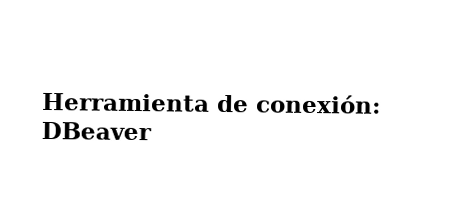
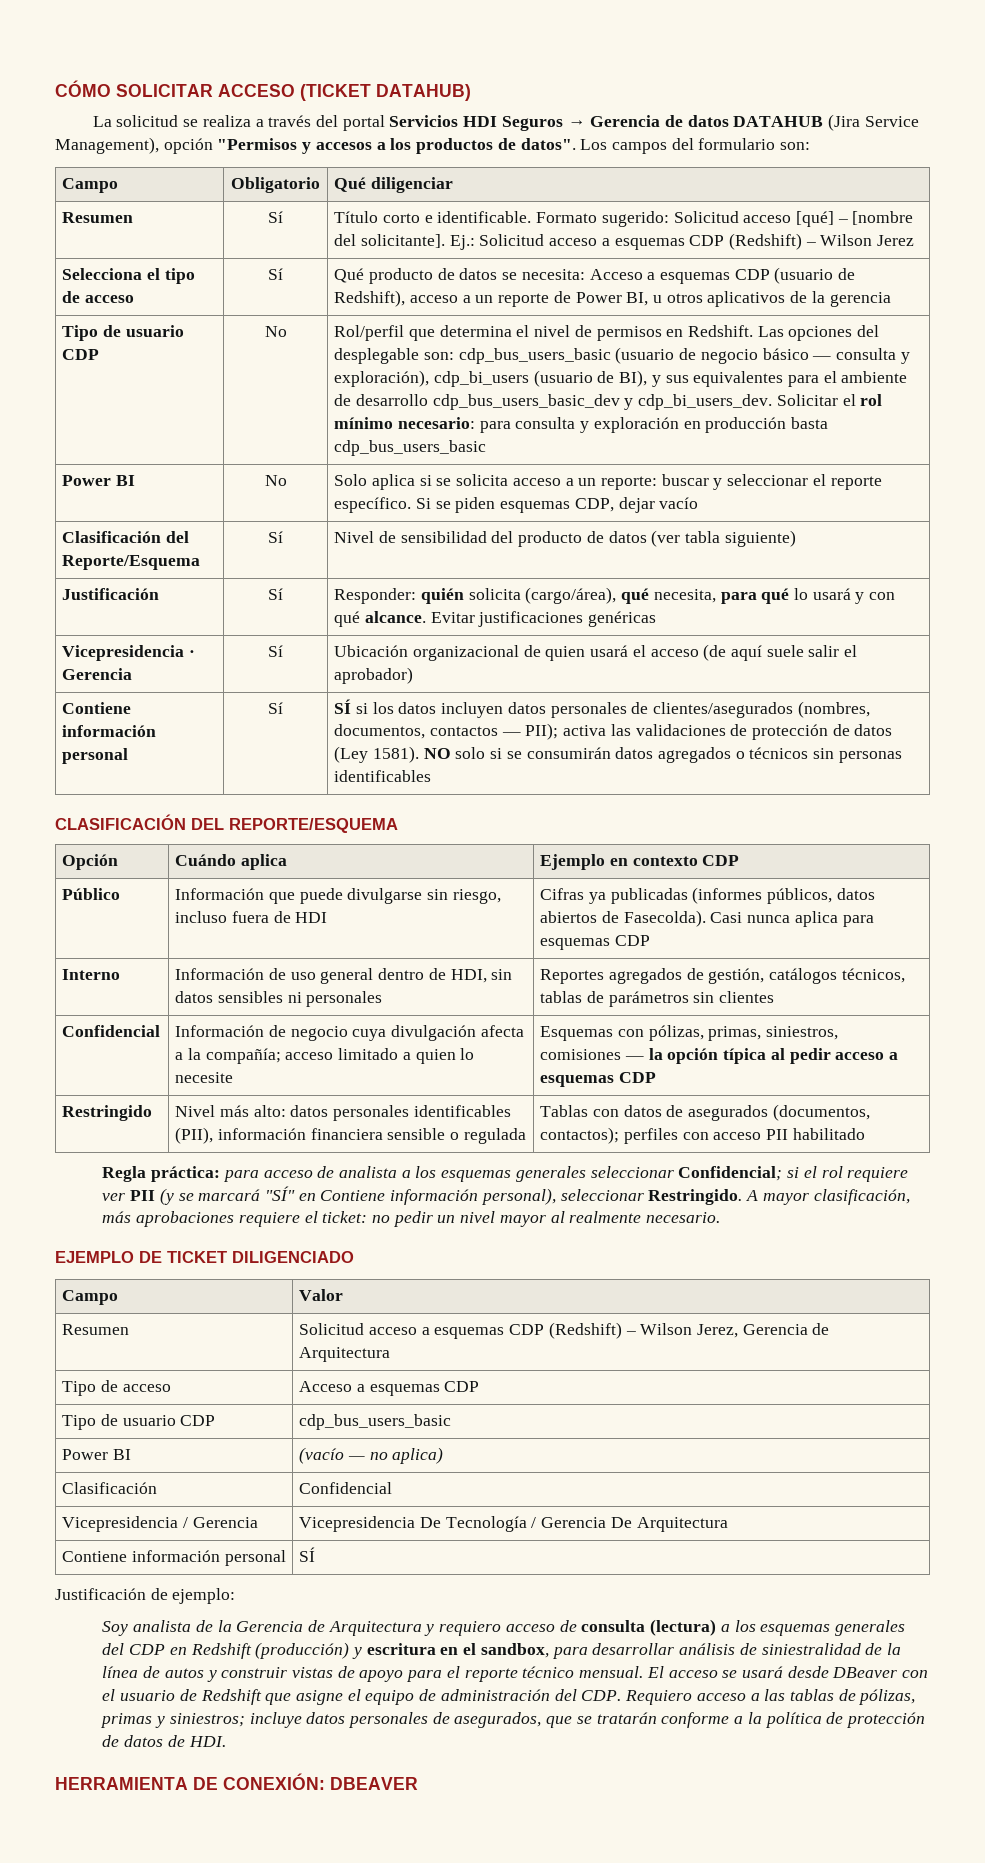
- Herramienta de conexión: DBeaver
+ CÓMO SOLICITAR ACCESO (TICKET DATAHUB)
+ La solicitud se realiza a través del portal Servicios HDI Seguros → Gerencia de datos DATAHUB (Jira Service Management), opción "Permisos y accesos a los productos de datos". Los campos del formulario son:
+ Campo | Obligatorio | Qué diligenciar
+ Resumen | Sí | Título corto e identificable. Formato sugerido: Solicitud acceso [qué] – [nombre del solicitante]. Ej.: Solicitud acceso a esquemas CDP (Redshift) – Wilson Jerez
+ Selecciona el tipo de acceso | Sí | Qué producto de datos se necesita: Acceso a esquemas CDP (usuario de Redshift), acceso a un reporte de Power BI, u otros aplicativos de la gerencia
+ Tipo de usuario CDP | No | Rol/perfil que determina el nivel de permisos en Redshift. Las opciones del desplegable son: cdp_bus_users_basic (usuario de negocio básico — consulta y exploración), cdp_bi_users (usuario de BI), y sus equivalentes para el ambiente de desarrollo cdp_bus_users_basic_dev y cdp_bi_users_dev. Solicitar el rol mínimo necesario: para consulta y exploración en producción basta cdp_bus_users_basic
+ Power BI | No | Solo aplica si se solicita acceso a un reporte: buscar y seleccionar el reporte específico. Si se piden esquemas CDP, dejar vacío
+ Clasificación del Reporte/Esquema | Sí | Nivel de sensibilidad del producto de datos (ver tabla siguiente)
+ Justificación | Sí | Responder: quién solicita (cargo/área), qué necesita, para qué lo usará y con qué alcance. Evitar justificaciones genéricas
+ Vicepresidencia · Gerencia | Sí | Ubicación organizacional de quien usará el acceso (de aquí suele salir el aprobador)
+ Contiene información personal | Sí | SÍ si los datos incluyen datos personales de clientes/asegurados (nombres, documentos, contactos — PII); activa las validaciones de protección de datos (Ley 1581). NO solo si se consumirán datos agregados o técnicos sin personas identificables
+ CLASIFICACIÓN DEL REPORTE/ESQUEMA
+ Opción | Cuándo aplica | Ejemplo en contexto CDP
+ Público | Información que puede divulgarse sin riesgo, incluso fuera de HDI | Cifras ya publicadas (informes públicos, datos abiertos de Fasecolda). Casi nunca aplica para esquemas CDP
+ Interno | Información de uso general dentro de HDI, sin datos sensibles ni personales | Reportes agregados de gestión, catálogos técnicos, tablas de parámetros sin clientes
+ Confidencial | Información de negocio cuya divulgación afecta a la compañía; acceso limitado a quien lo necesite | Esquemas con pólizas, primas, siniestros, comisiones — la opción típica al pedir acceso a esquemas CDP
+ Restringido | Nivel más alto: datos personales identificables (PII), información financiera sensible o regulada | Tablas con datos de asegurados (documentos, contactos); perfiles con acceso PII habilitado
+ Regla práctica: para acceso de analista a los esquemas generales seleccionar Confidencial; si el rol requiere ver PII (y se marcará "SÍ" en Contiene información personal), seleccionar Restringido. A mayor clasificación, más aprobaciones requiere el ticket: no pedir un nivel mayor al realmente necesario.
+ EJEMPLO DE TICKET DILIGENCIADO
+ Campo | Valor
+ Resumen | Solicitud acceso a esquemas CDP (Redshift) – Wilson Jerez, Gerencia de Arquitectura
+ Tipo de acceso | Acceso a esquemas CDP
+ Tipo de usuario CDP | cdp_bus_users_basic
+ Power BI | (vacío — no aplica)
+ Clasificación | Confidencial
+ Vicepresidencia / Gerencia | Vicepresidencia De Tecnología / Gerencia De Arquitectura
+ Contiene información personal | SÍ
+ Justificación de ejemplo:
+ Soy analista de la Gerencia de Arquitectura y requiero acceso de consulta (lectura) a los esquemas generales del CDP en Redshift (producción) y escritura en el sandbox, para desarrollar análisis de siniestralidad de la línea de autos y construir vistas de apoyo para el reporte técnico mensual. El acceso se usará desde DBeaver con el usuario de Redshift que asigne el equipo de administración del CDP. Requiero acceso a las tablas de pólizas, primas y siniestros; incluye datos personales de asegurados, que se tratarán conforme a la política de protección de datos de HDI.
+ HERRAMIENTA DE CONEXIÓN: DBEAVER

